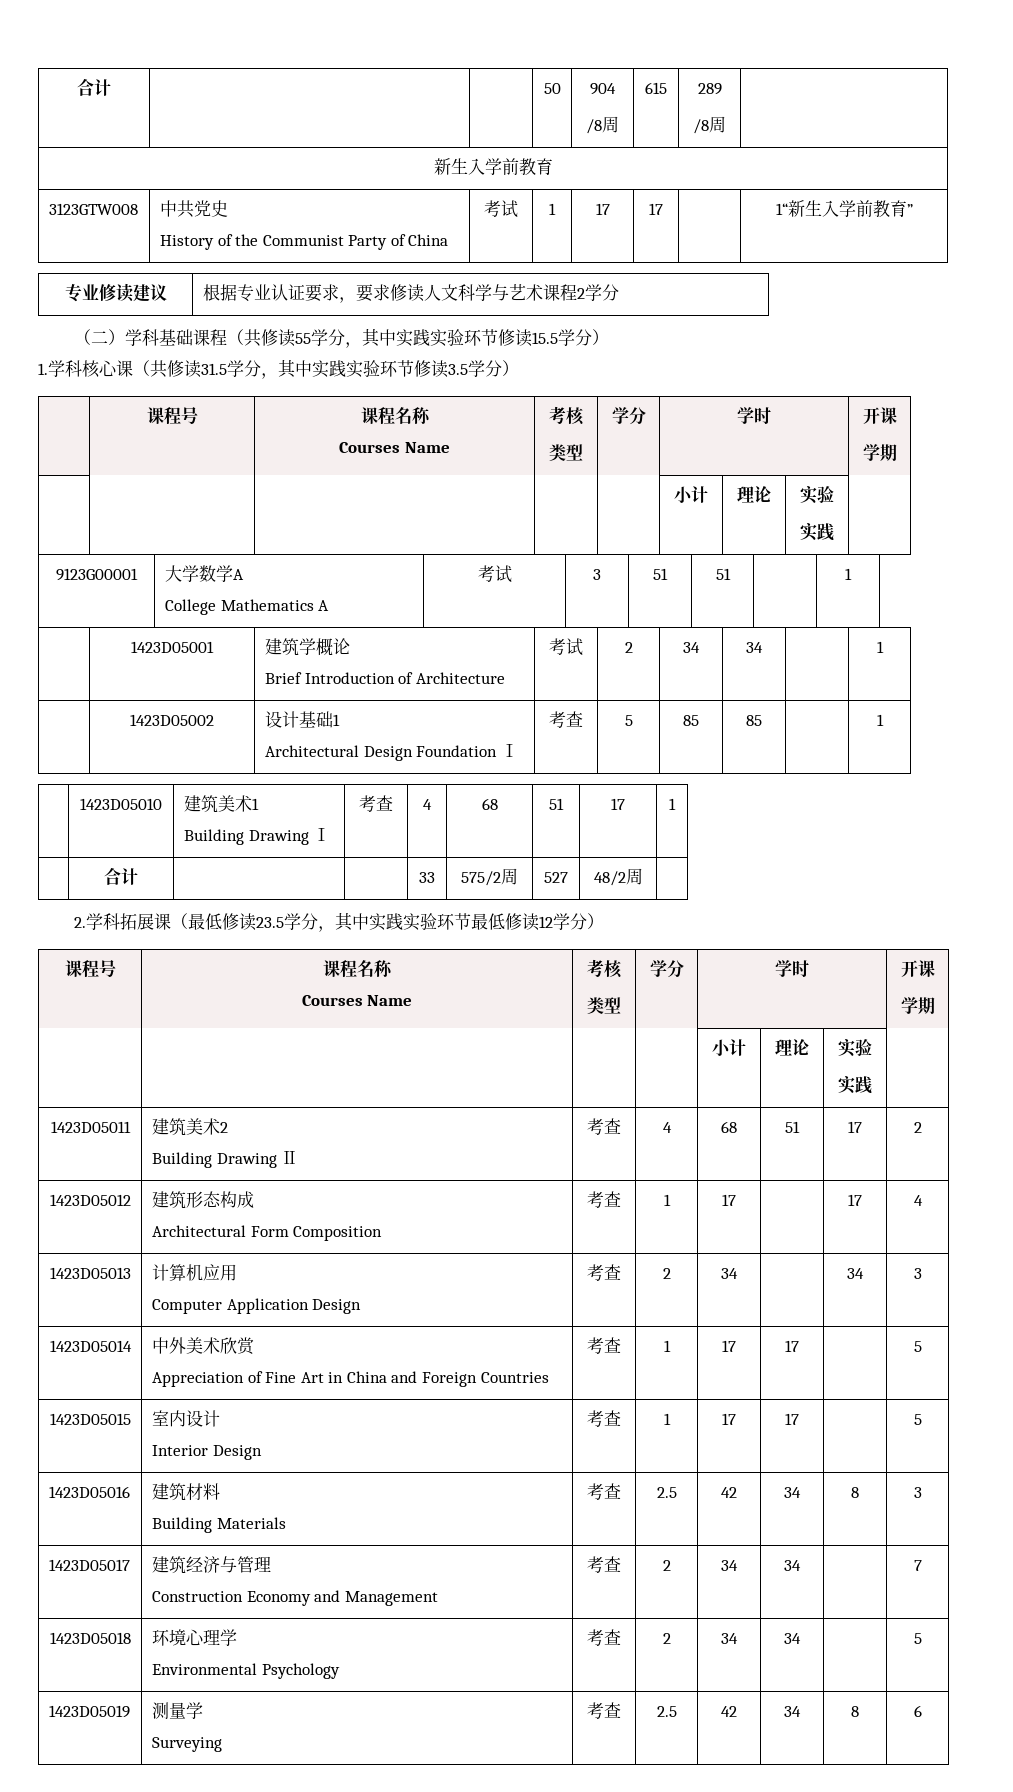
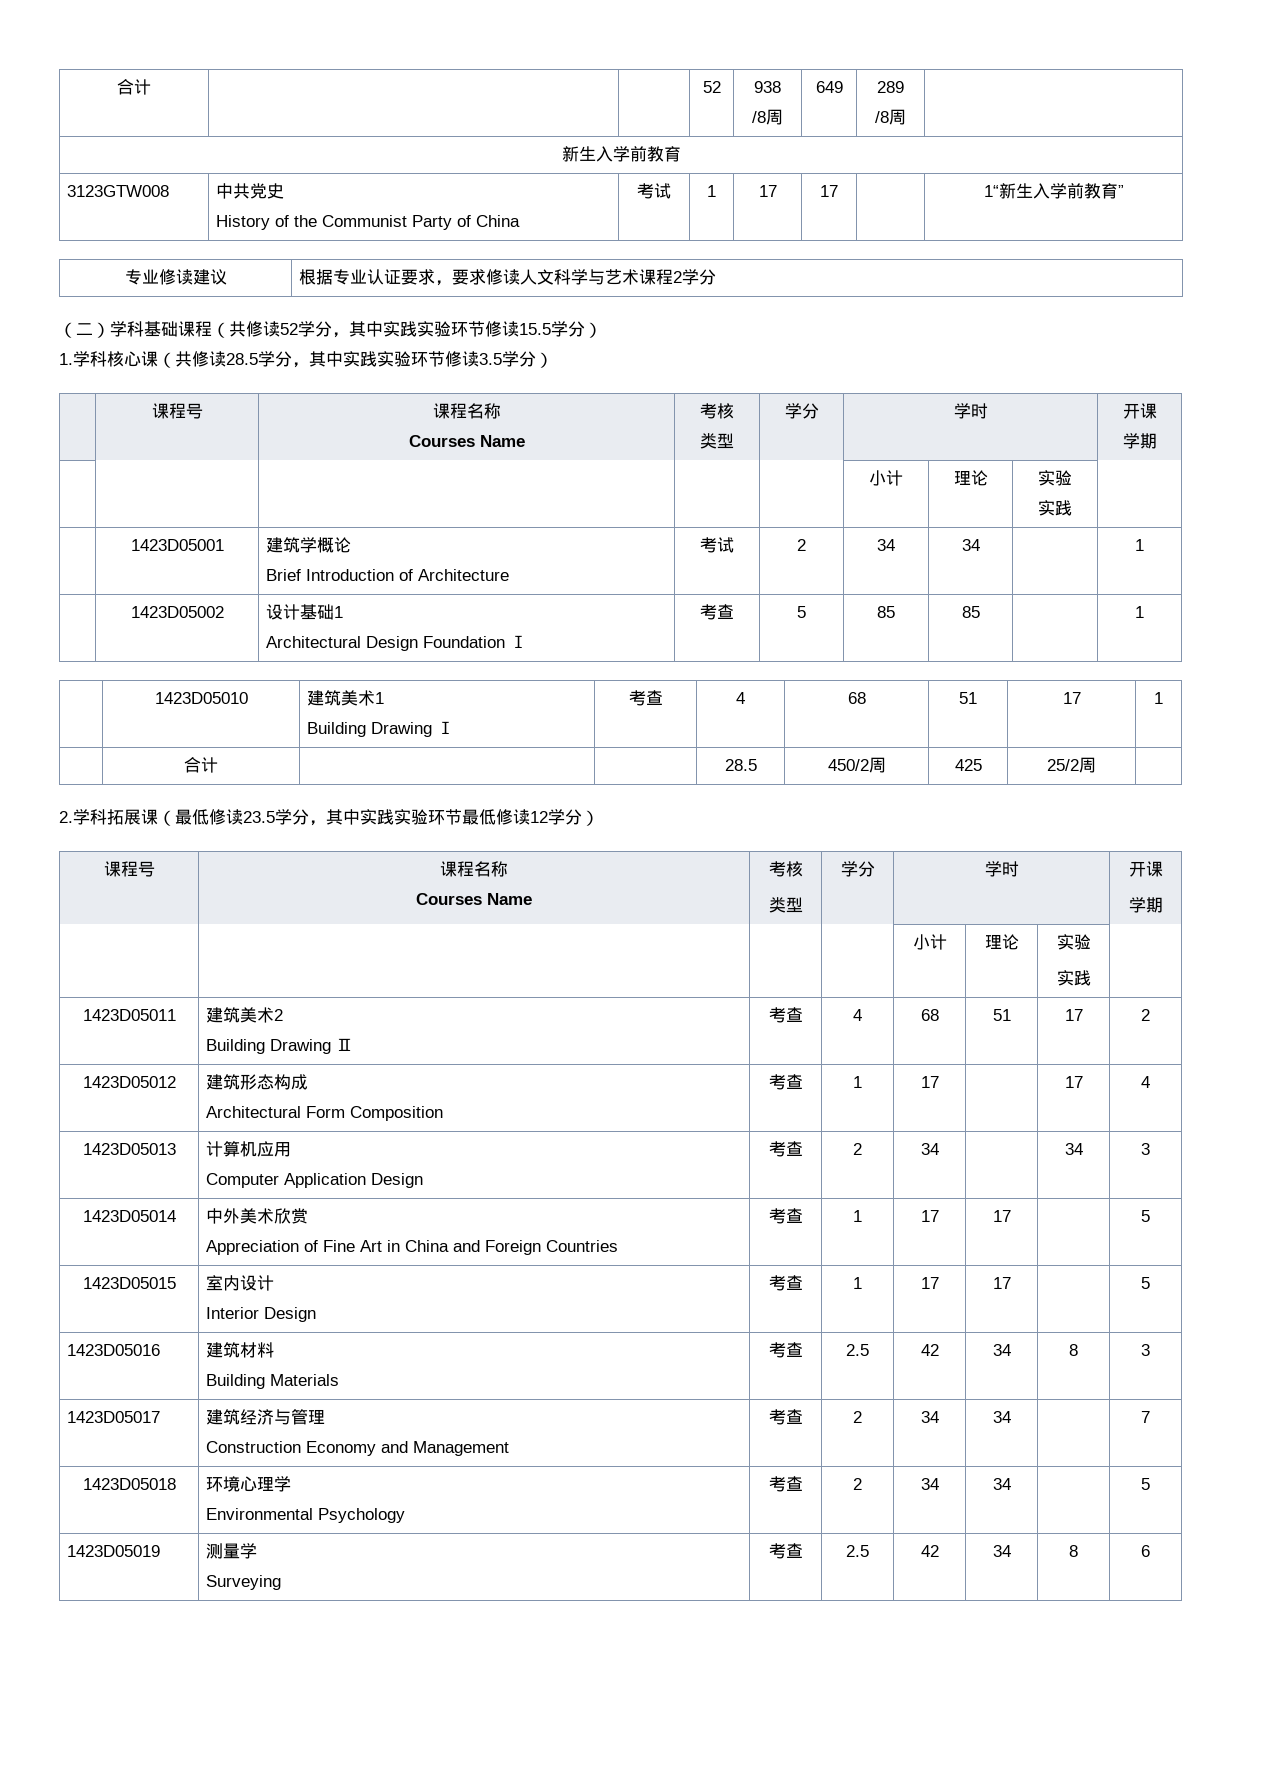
- 合计 | | | 50 | 904
- /8周 | 615 | 289
+ 合计 | | | 52 | 938
+ /8周 | 649 | 289
- （二）学科基础课程（共修读55学分，其中实践实验环节修读15.5学分）
+ （二）学科基础课程（共修读52学分，其中实践实验环节修读15.5学分）
- 1.学科核心课（共修读31.5学分，其中实践实验环节修读3.5学分）
+ 1.学科核心课（共修读28.5学分，其中实践实验环节修读3.5学分）
- 9123G00001 | 大学数学A
- College Mathematics A | 考试 | 3 | 51 | 51 | | 1
- | 合计 | | | 33 | 575/2周 | 527 | 48/2周 |
+ | 合计 | | | 28.5 | 450/2周 | 425 | 25/2周 |

